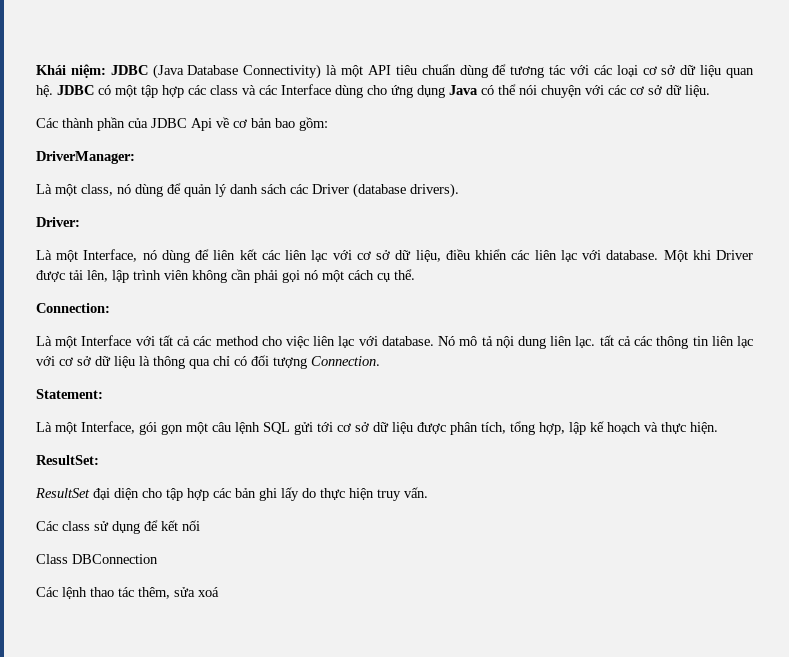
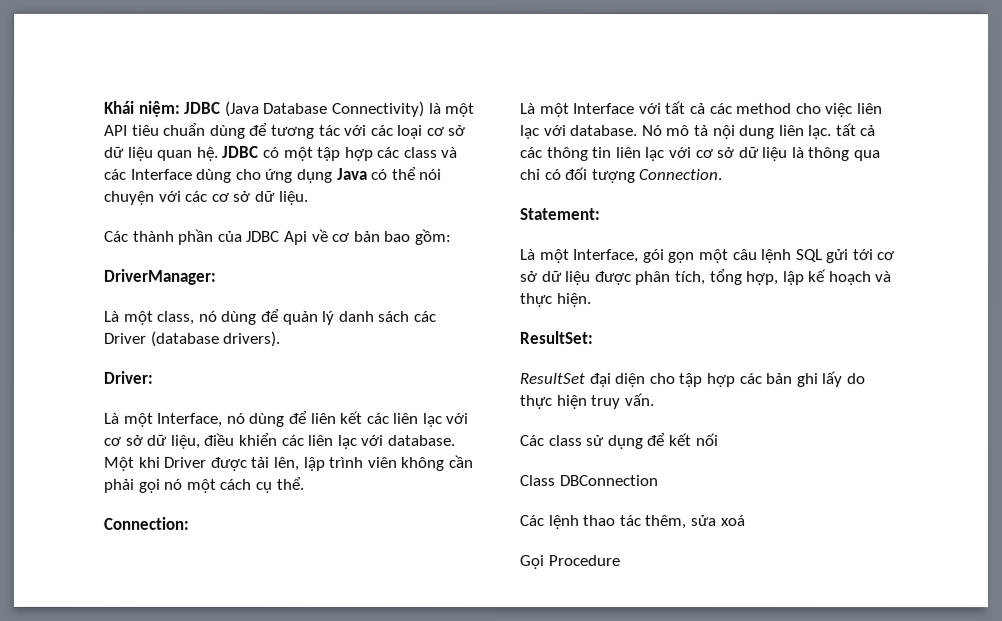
+ Gọi Procedure

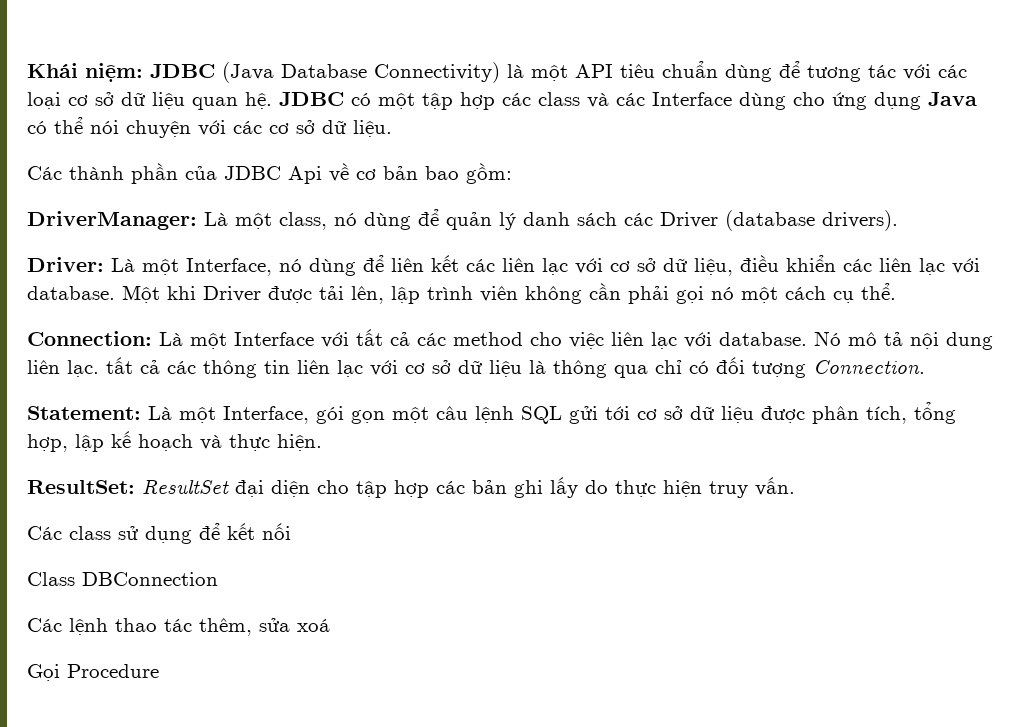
- DriverManager:
- Là một class, nó dùng để quản lý danh sách các Driver (database drivers).
+ DriverManager: Là một class, nó dùng để quản lý danh sách các Driver (database drivers).
- Driver:
- Là một Interface, nó dùng để liên kết các liên lạc với cơ sở dữ liệu, điều khiển các liên lạc với database.
+ Driver: Là một Interface, nó dùng để liên kết các liên lạc với cơ sở dữ liệu, điều khiển các liên lạc với database.
- Connection:
- Là một Interface với tất cả các method cho việc liên lạc với database.
+ Connection: Là một Interface với tất cả các method cho việc liên lạc với database.
- Statement:
- Là một Interface, gói gọn một câu lệnh SQL gửi tới cơ sở dữ liệu được phân tích, tổng hợp, lập kế hoạch và thực hiện.
+ Statement: Là một Interface, gói gọn một câu lệnh SQL gửi tới cơ sở dữ liệu được phân tích, tổng hợp, lập kế hoạch và thực hiện.
- ResultSet:
- ResultSet đại diện cho tập hợp các bản ghi lấy do thực hiện truy vấn.
+ ResultSet: ResultSet đại diện cho tập hợp các bản ghi lấy do thực hiện truy vấn.

